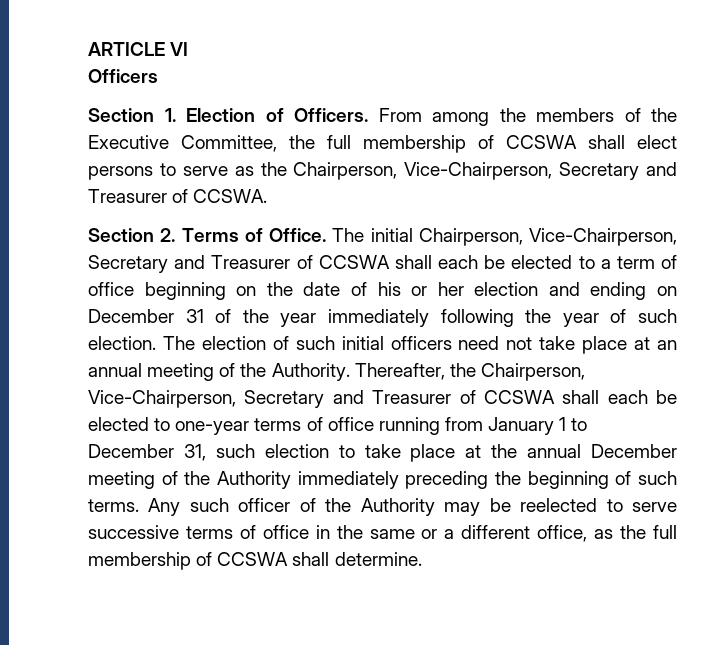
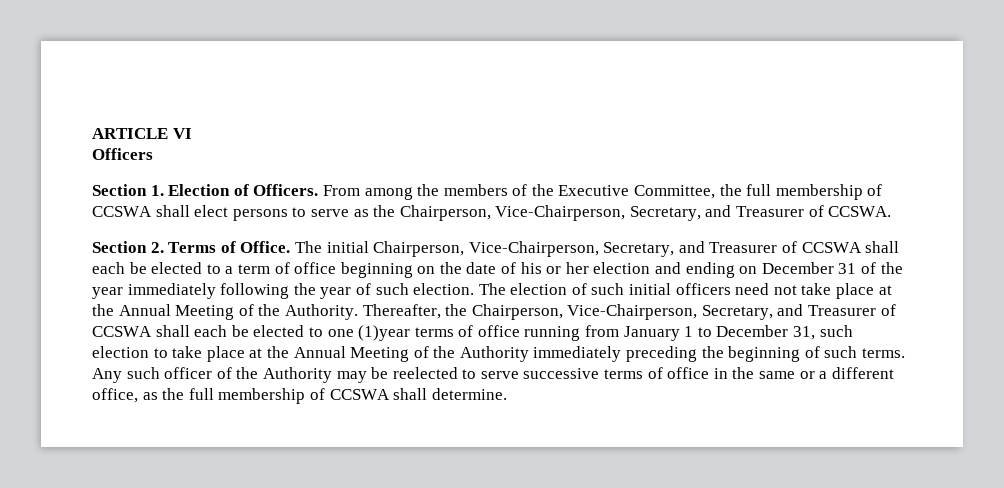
- From among the members of the Executive Committee, the full membership of CCSWA shall elect persons to serve as the Chairperson, Vice-Chairperson, Secretary and Treasurer of CCSWA.
+ From among the members of the Executive Committee, the full membership of CCSWA shall elect persons to serve as the Chairperson, Vice-Chairperson, Secretary, and Treasurer of CCSWA.
- The initial Chairperson, Vice-Chairperson, Secretary and Treasurer of CCSWA shall each be elected to a term of office beginning on the date of his or her election and ending on December 31 of the year immediately following the year of such election.
+ The initial Chairperson, Vice-Chairperson, Secretary, and Treasurer of CCSWA shall each be elected to a term of office beginning on the date of his or her election and ending on December 31 of the year immediately following the year of such election.
- The election of such initial officers need not take place at an annual meeting of the Authority.
+ The election of such initial officers need not take place at the Annual Meeting of the Authority.
- Thereafter, the Chairperson, Vice-Chairperson, Secretary and Treasurer of CCSWA shall each be elected to one-year terms of office running from January 1 to December 31, such election to take place at the annual December meeting of the Authority immediately preceding the beginning of such terms.
+ Thereafter, the Chairperson, Vice-Chairperson, Secretary, and Treasurer of CCSWA shall each be elected to one (1)year terms of office running from January 1 to December 31, such election to take place at the Annual Meeting of the Authority immediately preceding the beginning of such terms.

